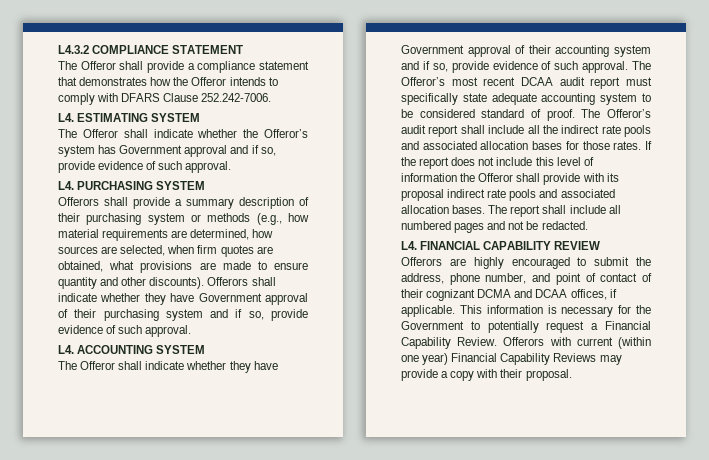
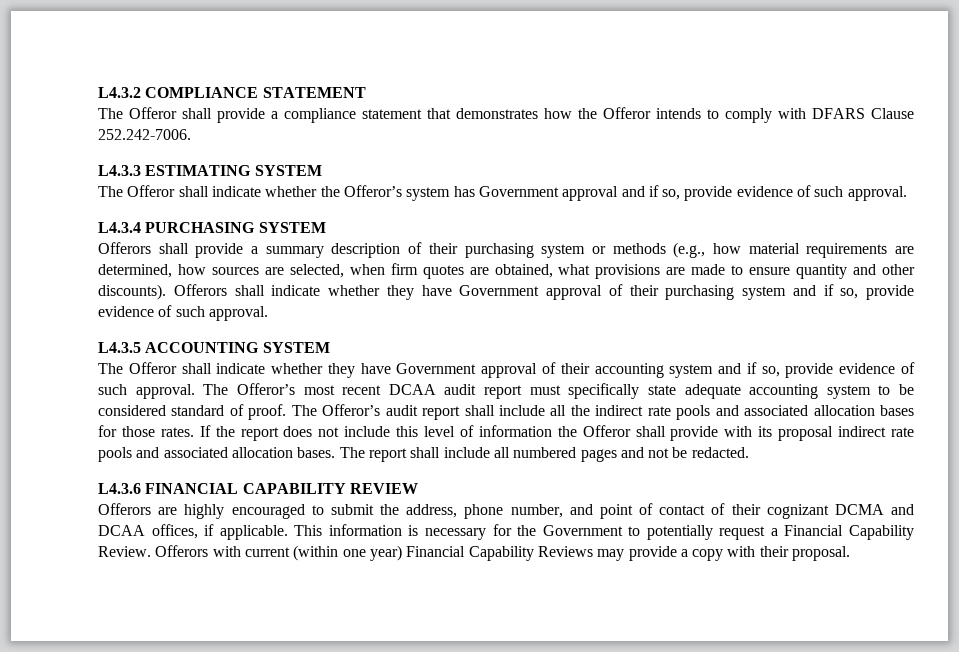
- L4. ESTIMATING SYSTEM
+ L4.3.3 ESTIMATING SYSTEM
- L4. PURCHASING SYSTEM
+ L4.3.4 PURCHASING SYSTEM
- L4. ACCOUNTING SYSTEM
+ L4.3.5 ACCOUNTING SYSTEM
- L4. FINANCIAL CAPABILITY REVIEW
+ L4.3.6 FINANCIAL CAPABILITY REVIEW

